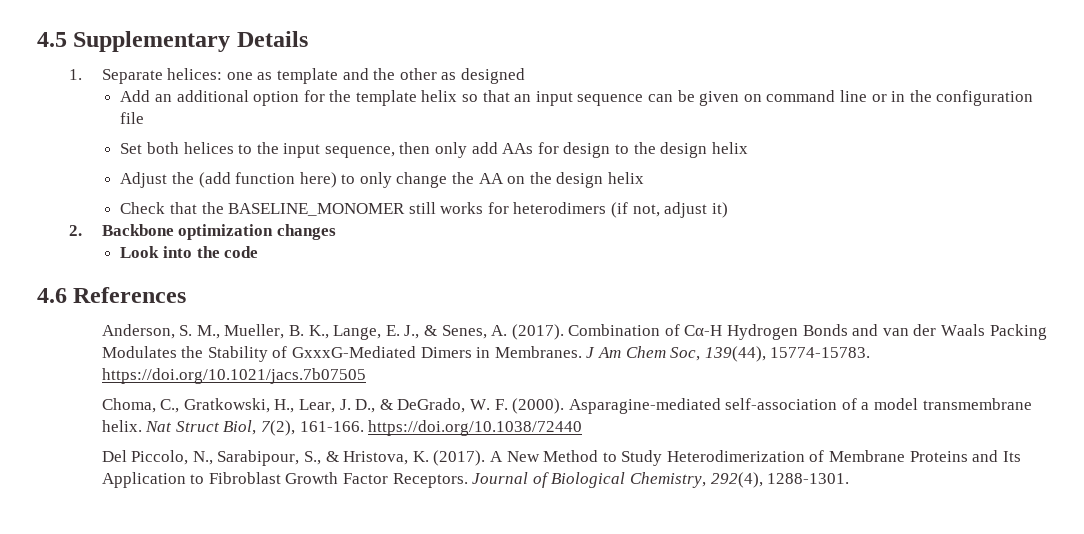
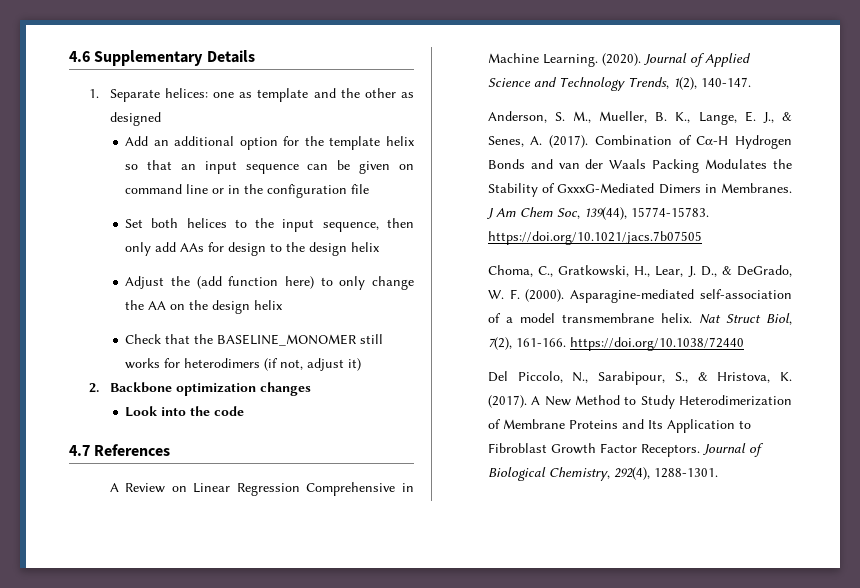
- 4.5 Supplementary Details
+ 4.6 Supplementary Details
- 4.6 References
+ 4.7 References
+ A Review on Linear Regression Comprehensive in Machine Learning. (2020). Journal of Applied Science and Technology Trends, 1(2), 140-147.

